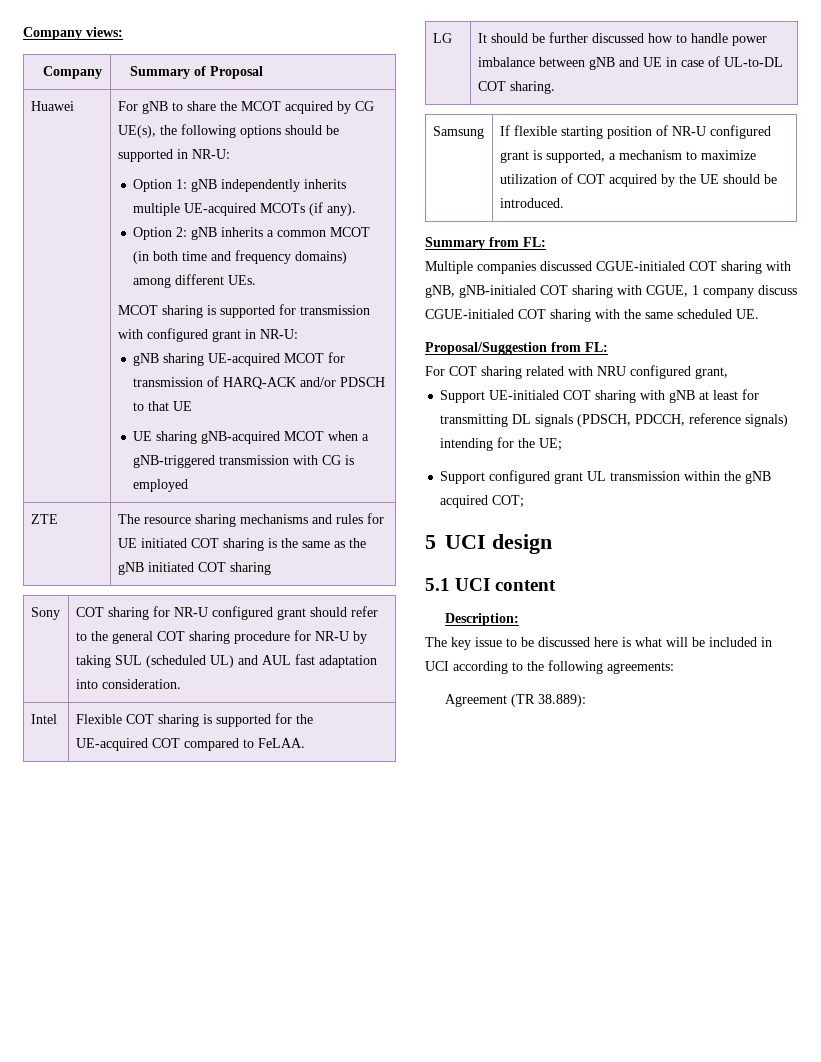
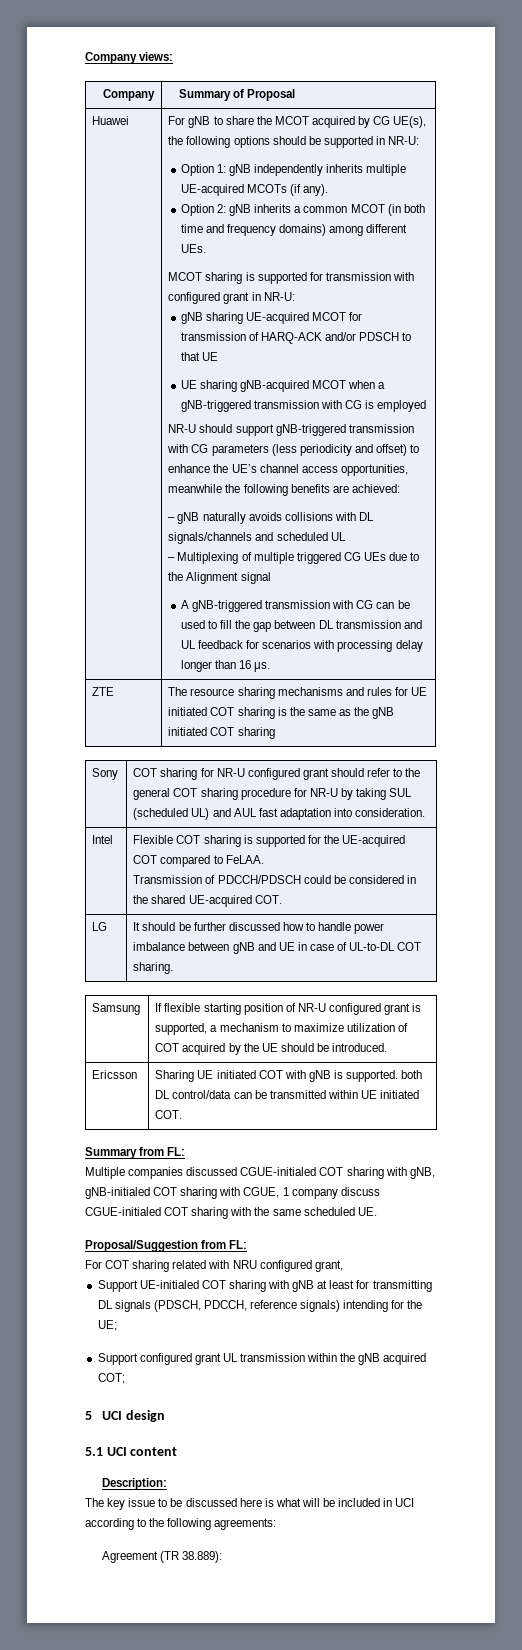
+ NR-U should support gNB-triggered transmission with CG parameters (less periodicity and offset) to enhance the UE’s channel access opportunities, meanwhile the following benefits are achieved:
+ – gNB naturally avoids collisions with DL signals/channels and scheduled UL
+ – Multiplexing of multiple triggered CG UEs due to the Alignment signal
+ A gNB-triggered transmission with CG can be used to fill the gap between DL transmission and UL feedback for scenarios with processing delay longer than 16 μs.
  Intel | Flexible COT sharing is supported for the UE-acquired COT compared to FeLAA.
+ Transmission of PDCCH/PDSCH could be considered in the shared UE-acquired COT.
+ Ericsson | Sharing UE initiated COT with gNB is supported. both DL control/data can be transmitted within UE initiated COT.

